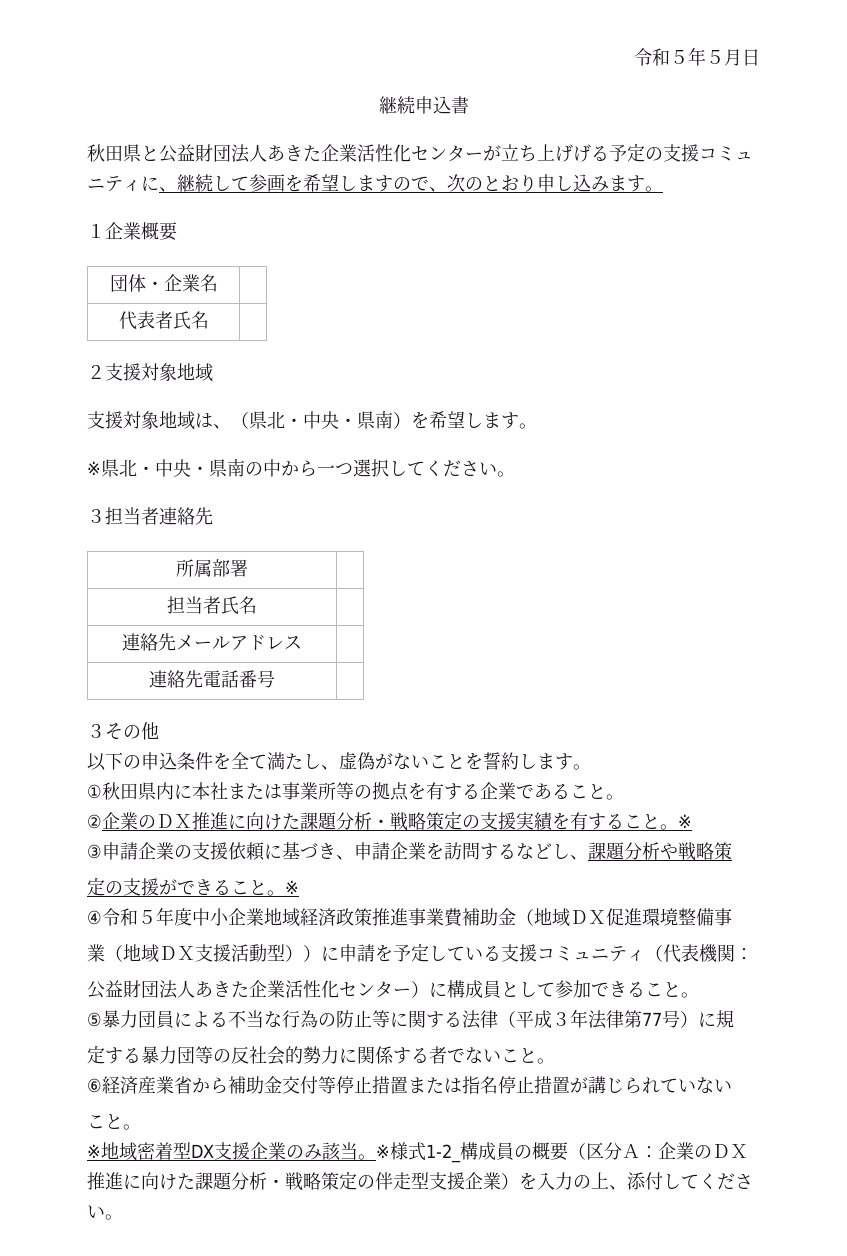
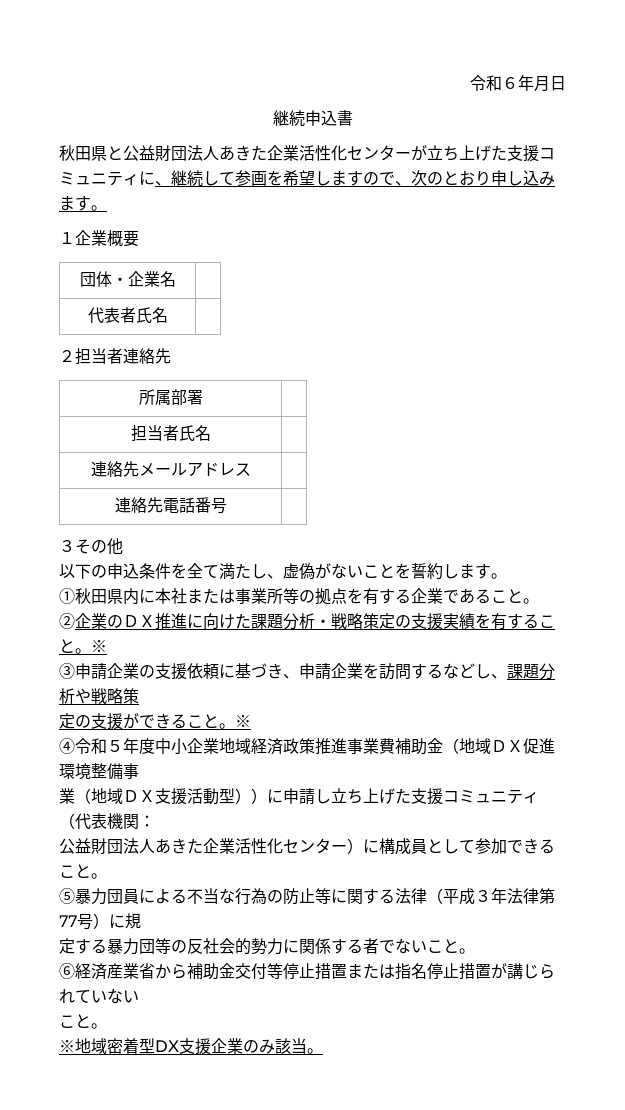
- 令和５年５月日
+ 令和６年月日
- 秋田県と公益財団法人あきた企業活性化センターが立ち上げげる予定の支援コミュニティに、継続して参画を希望しますので、次のとおり申し込みます。
+ 秋田県と公益財団法人あきた企業活性化センターが立ち上げた支援コミュニティに、継続して参画を希望しますので、次のとおり申し込みます。
- ２支援対象地域
- 支援対象地域は、（県北・中央・県南）を希望します。
- ※県北・中央・県南の中から一つ選択してください。
- ３担当者連絡先
+ ２担当者連絡先
- 業（地域ＤＸ支援活動型））に申請を予定している支援コミュニティ（代表機関：
+ 業（地域ＤＸ支援活動型））に申請し立ち上げた支援コミュニティ（代表機関：
- ※様式1-2_構成員の概要（区分Ａ：企業のＤＸ推進に向けた課題分析・戦略策定の伴走型支援企業）を入力の上、添付してください。

